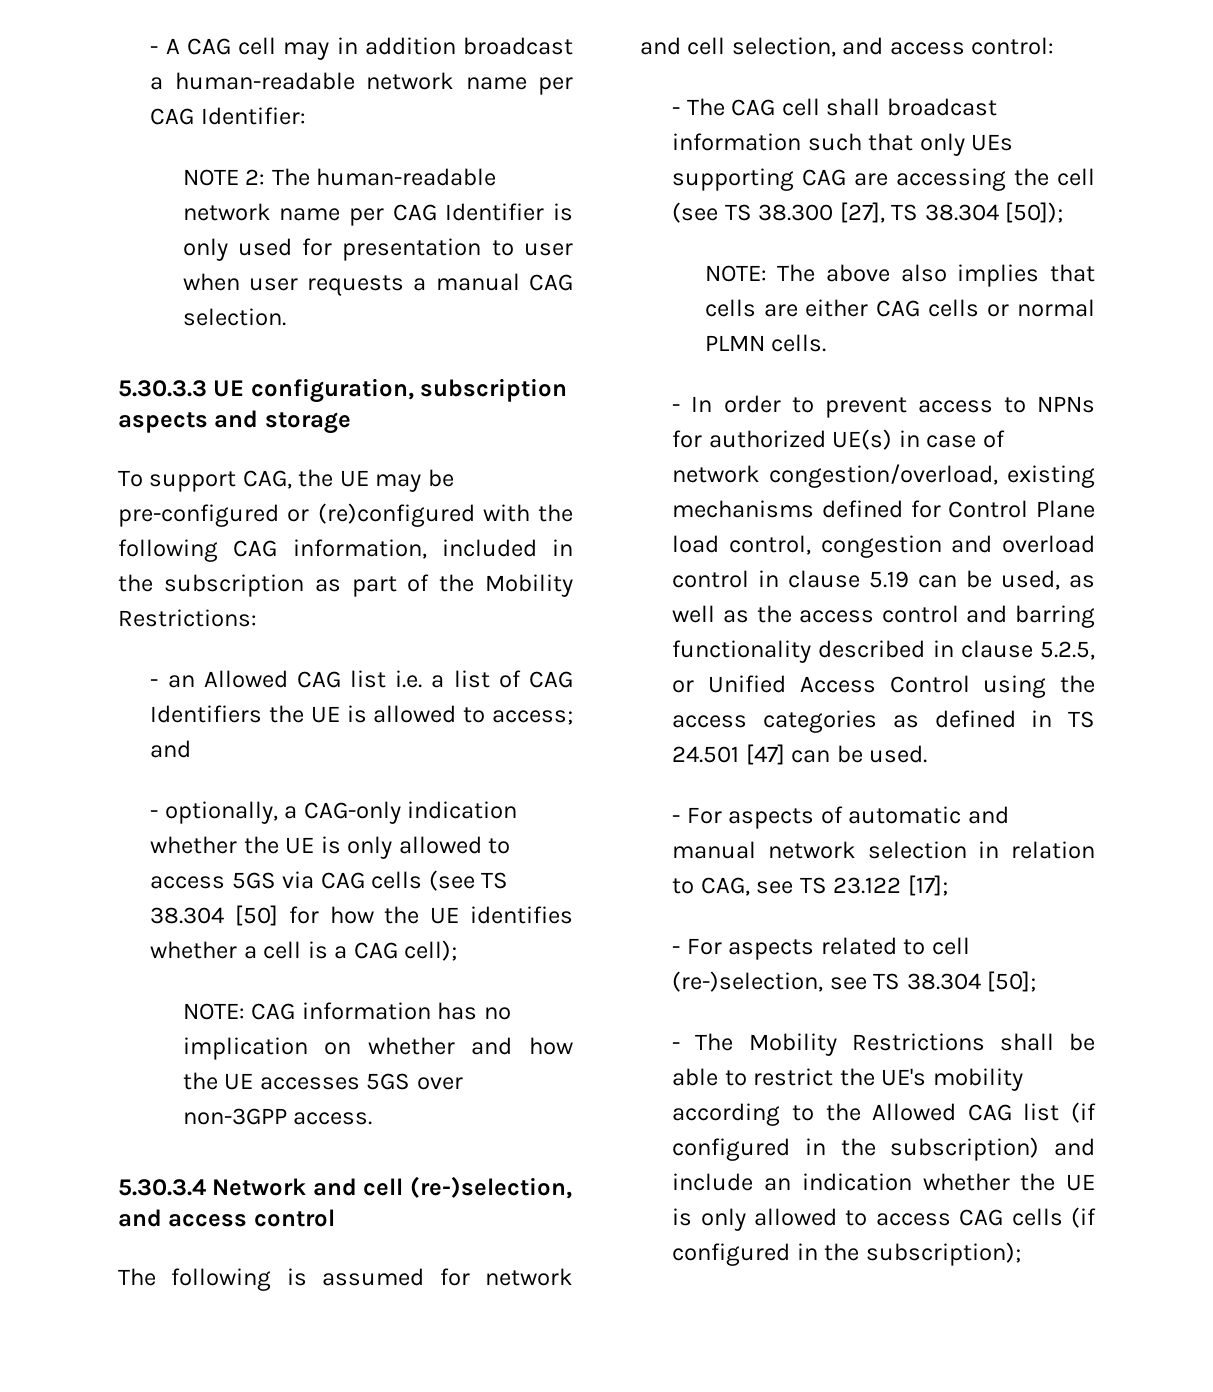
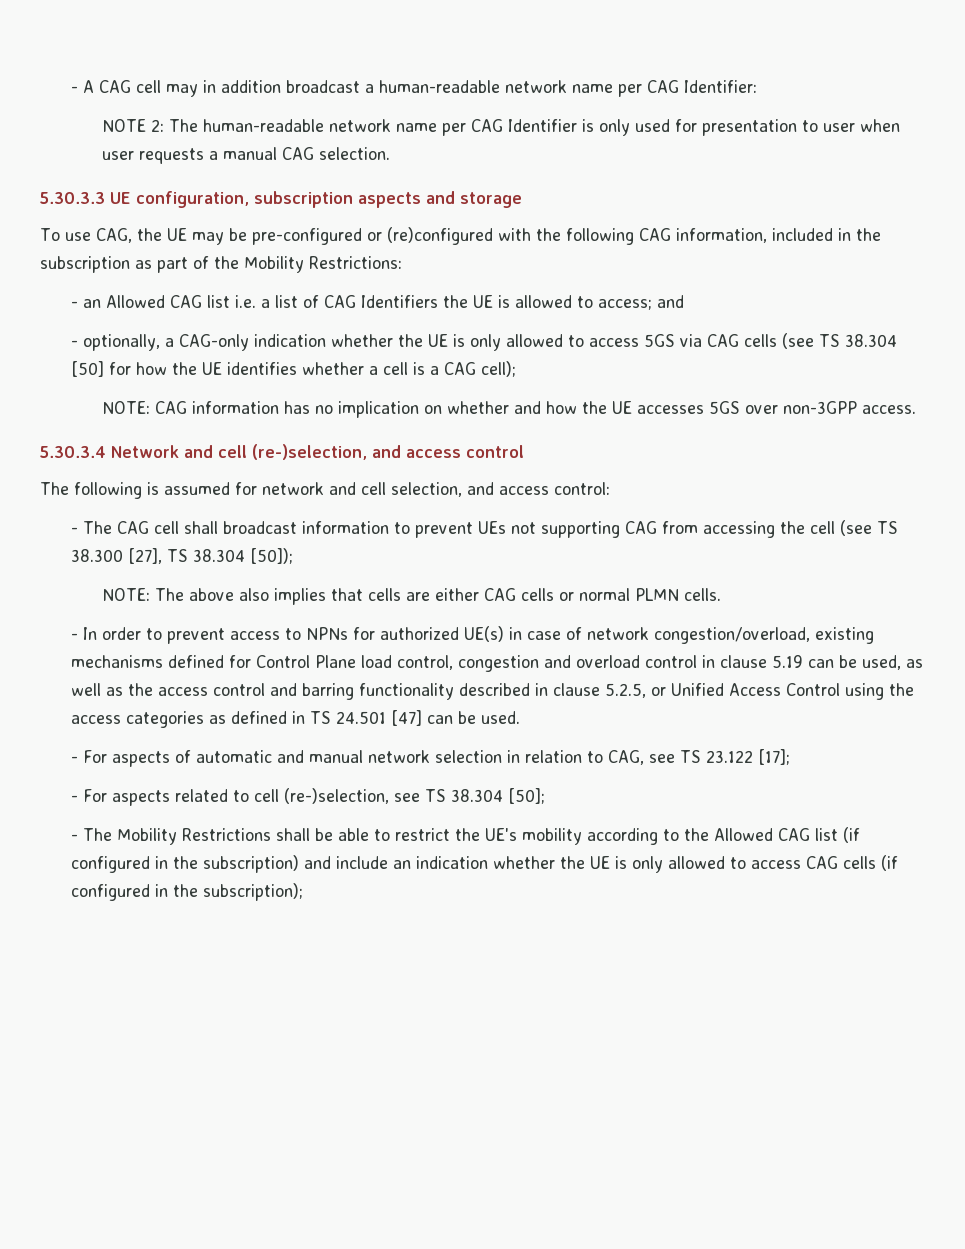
- To support CAG, the UE may be pre-configured or (re)configured with the following CAG information, included in the subscription as part of the Mobility Restrictions:
+ To use CAG, the UE may be pre-configured or (re)configured with the following CAG information, included in the subscription as part of the Mobility Restrictions:
- - The CAG cell shall broadcast information such that only UEs supporting CAG are accessing the cell (see TS 38.300 [27], TS 38.304 [50]);
+ - The CAG cell shall broadcast information to prevent UEs not supporting CAG from accessing the cell (see TS 38.300 [27], TS 38.304 [50]);

